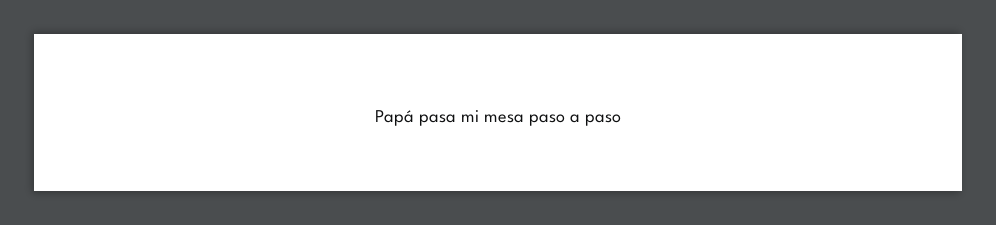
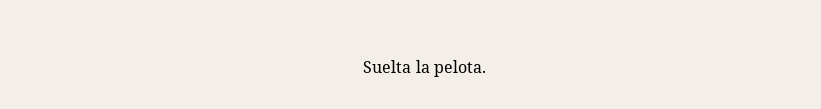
- Papá pasa mi mesa paso a paso
+ Suelta la pelota.

